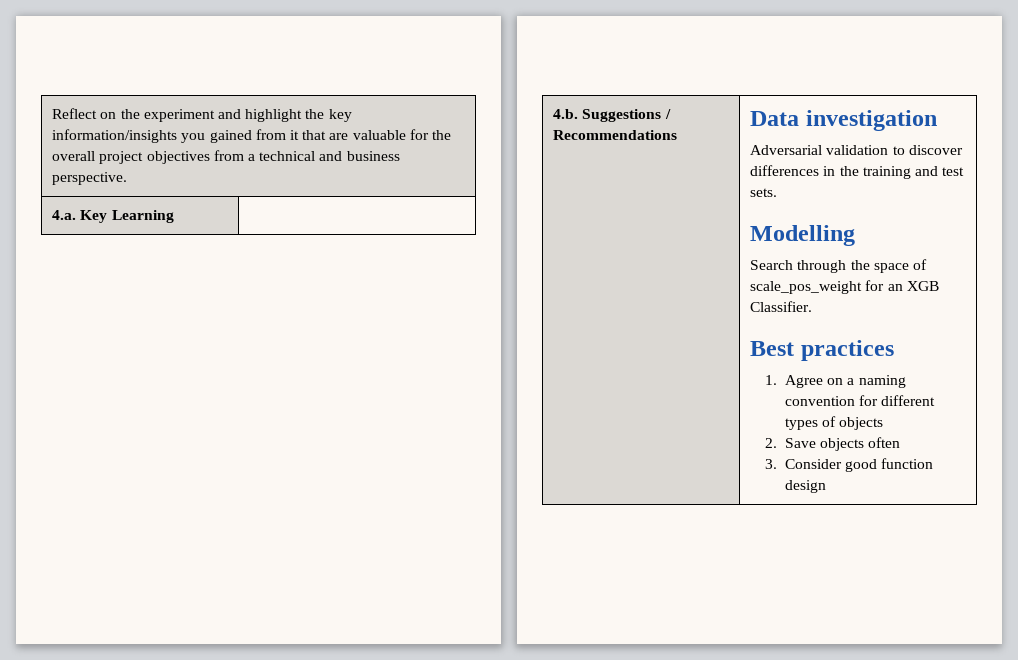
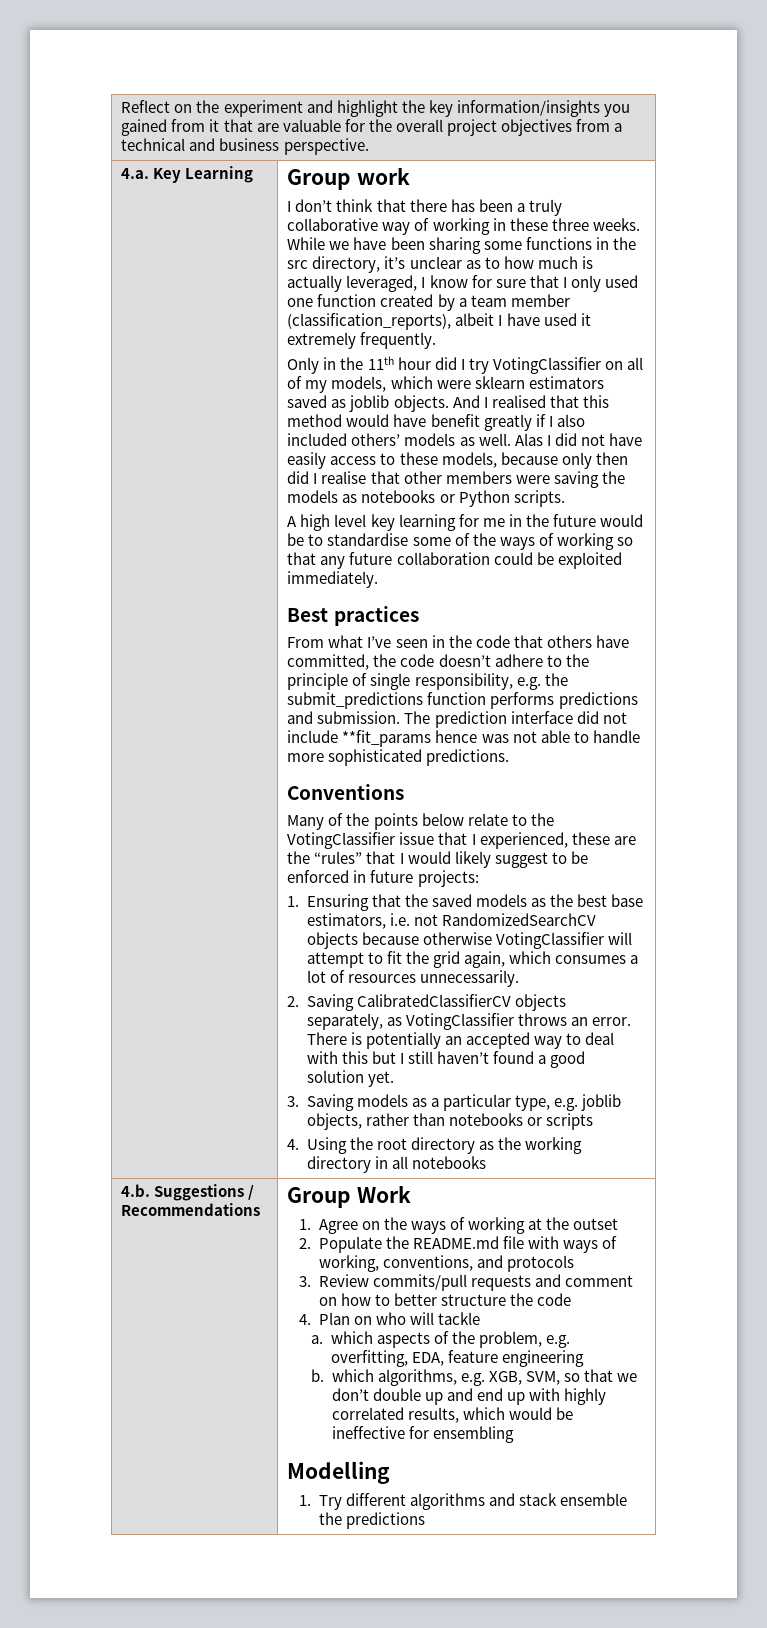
- 4.b. Suggestions / Recommendations | Data investigation
- Adversarial validation to discover differences in the training and test sets.
+ Group work
+ I don’t think that there has been a truly collaborative way of working in these three weeks. While we have been sharing some functions in the src directory, it’s unclear as to how much is actually leveraged, I know for sure that I only used one function created by a team member (classification_reports), albeit I have used it extremely frequently.
+ Only in the 11th hour did I try VotingClassifier on all of my models, which were sklearn estimators saved as joblib objects. And I realised that this method would have benefit greatly if I also included others’ models as well. Alas I did not have easily access to these models, because only then did I realise that other members were saving the models as notebooks or Python scripts.
+ A high level key learning for me in the future would be to standardise some of the ways of working so that any future collaboration could be exploited immediately.
+ Best practices
+ From what I’ve seen in the code that others have committed, the code doesn’t adhere to the principle of single responsibility, e.g. the submit_predictions function performs predictions and submission. The prediction interface did not include **fit_params hence was not able to handle more sophisticated predictions.
+ Conventions
+ Many of the points below relate to the VotingClassifier issue that I experienced, these are the “rules” that I would likely suggest to be enforced in future projects:
+ 1. Ensuring that the saved models as the best base estimators, i.e. not RandomizedSearchCV objects because otherwise VotingClassifier will attempt to fit the grid again, which consumes a lot of resources unnecessarily.
+ 2. Saving CalibratedClassifierCV objects separately, as VotingClassifier throws an error. There is potentially an accepted way to deal with this but I still haven’t found a good solution yet.
+ 3. Saving models as a particular type, e.g. joblib objects, rather than notebooks or scripts
+ 4. Using the root directory as the working directory in all notebooks
+ 4.b. Suggestions / Recommendations | Group Work
+ 1. Agree on the ways of working at the outset
+ 2. Populate the README.md file with ways of working, conventions, and protocols
+ 3. Review commits/pull requests and comment on how to better structure the code
+ 4. Plan on who will tackle
+ a. which aspects of the problem, e.g. overfitting, EDA, feature engineering
+ b. which algorithms, e.g. XGB, SVM, so that we don’t double up and end up with highly correlated results, which would be ineffective for ensembling
  Modelling
- Search through the space of scale_pos_weight for an XGB Classifier.
- Best practices
- 1. Agree on a naming convention for different types of objects
- 2. Save objects often
- 3. Consider good function design
+ 1. Try different algorithms and stack ensemble the predictions

